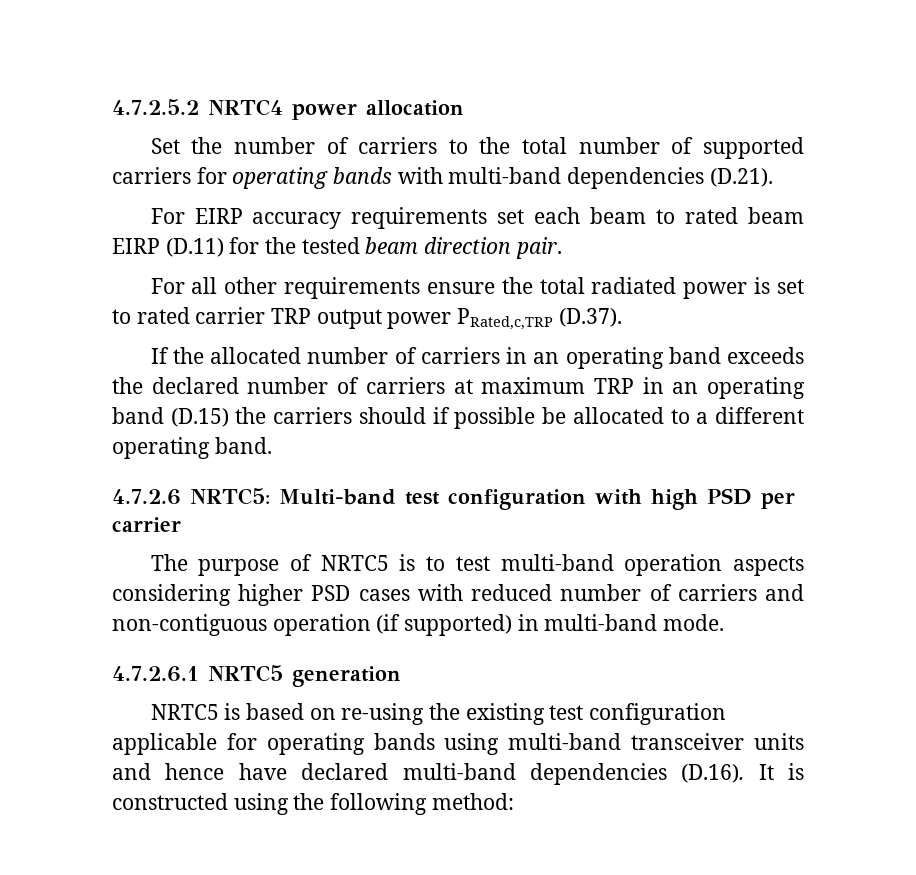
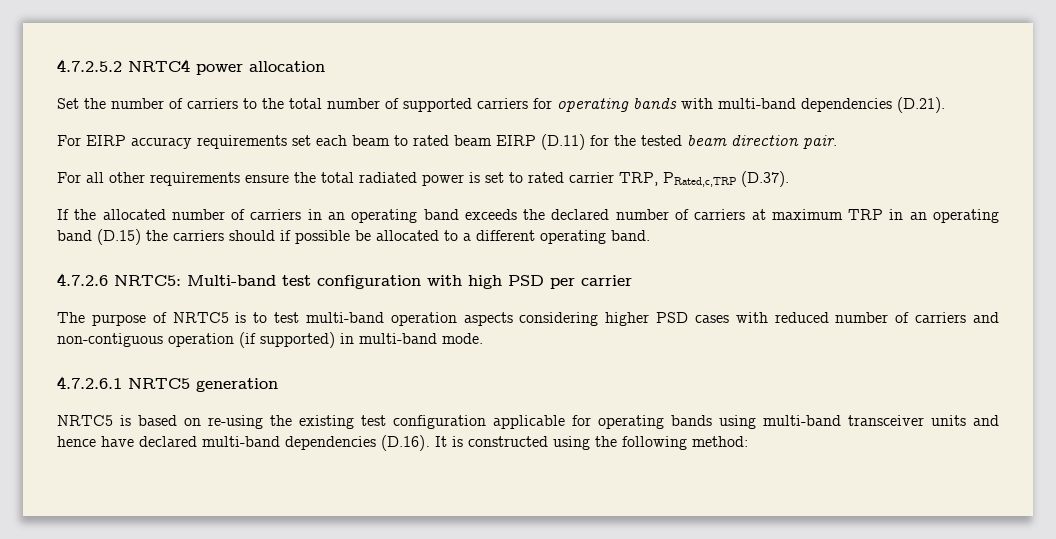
- For all other requirements ensure the total radiated power is set to rated carrier TRP output power PRated,c,TRP (D.37).
+ For all other requirements ensure the total radiated power is set to rated carrier TRP, PRated,c,TRP (D.37).

